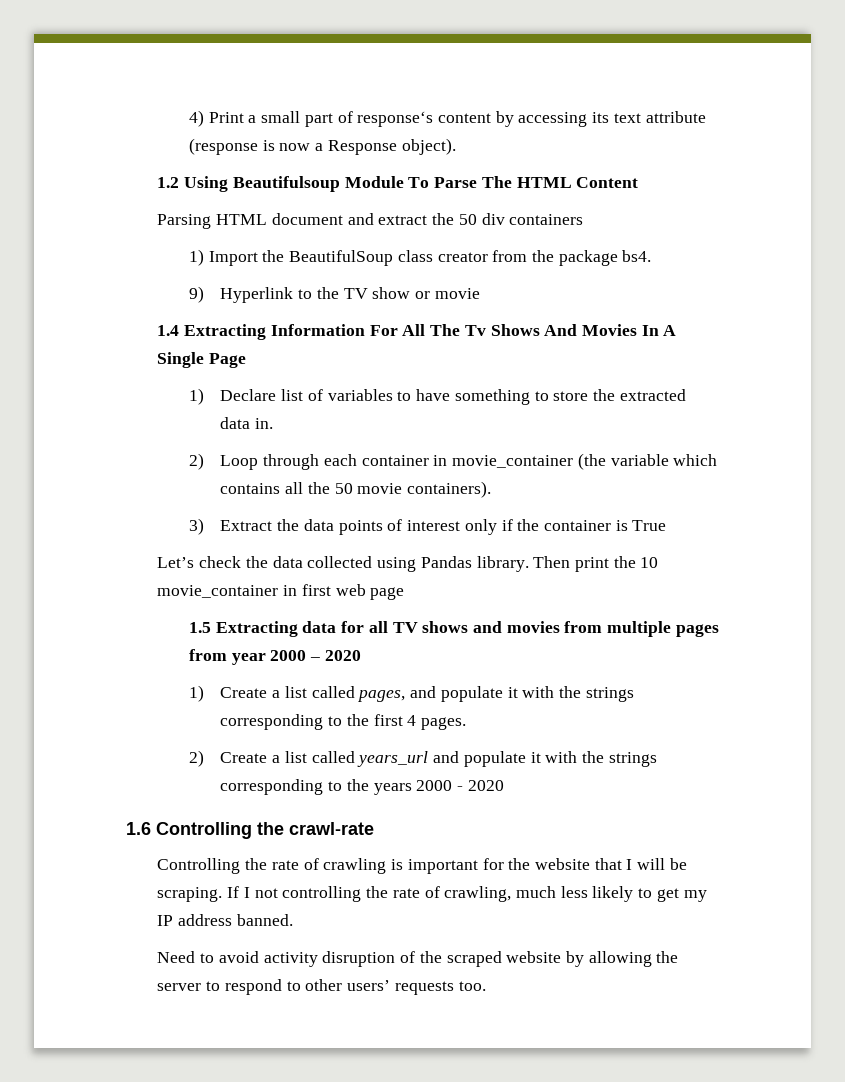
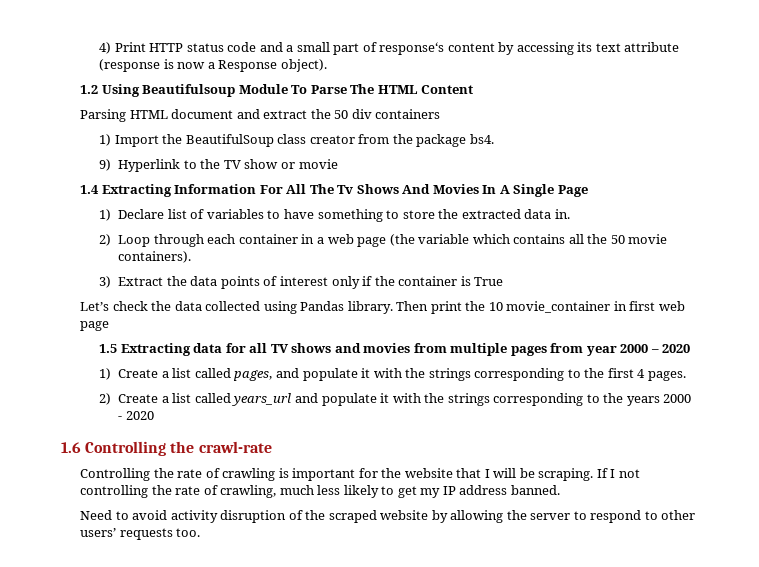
- 4) Print a small part of response‘s content by accessing its text attribute (response is now a Response object).
+ 4) Print HTTP status code and a small part of response‘s content by accessing its text attribute (response is now a Response object).
- 2) Loop through each container in movie_container (the variable which contains all the 50 movie containers).
+ 2) Loop through each container in a web page (the variable which contains all the 50 movie containers).

